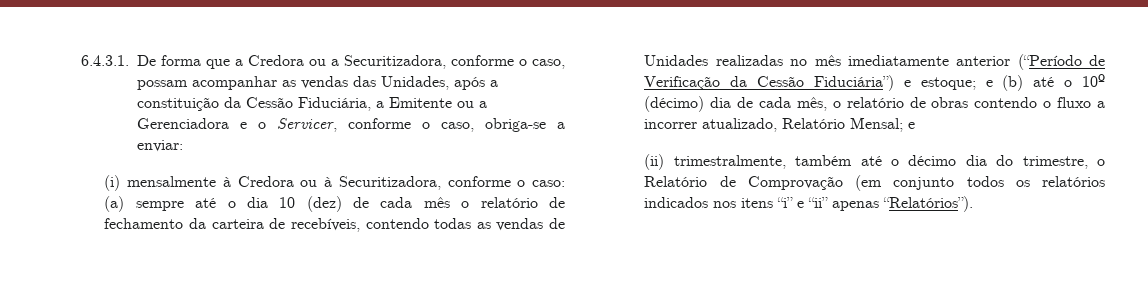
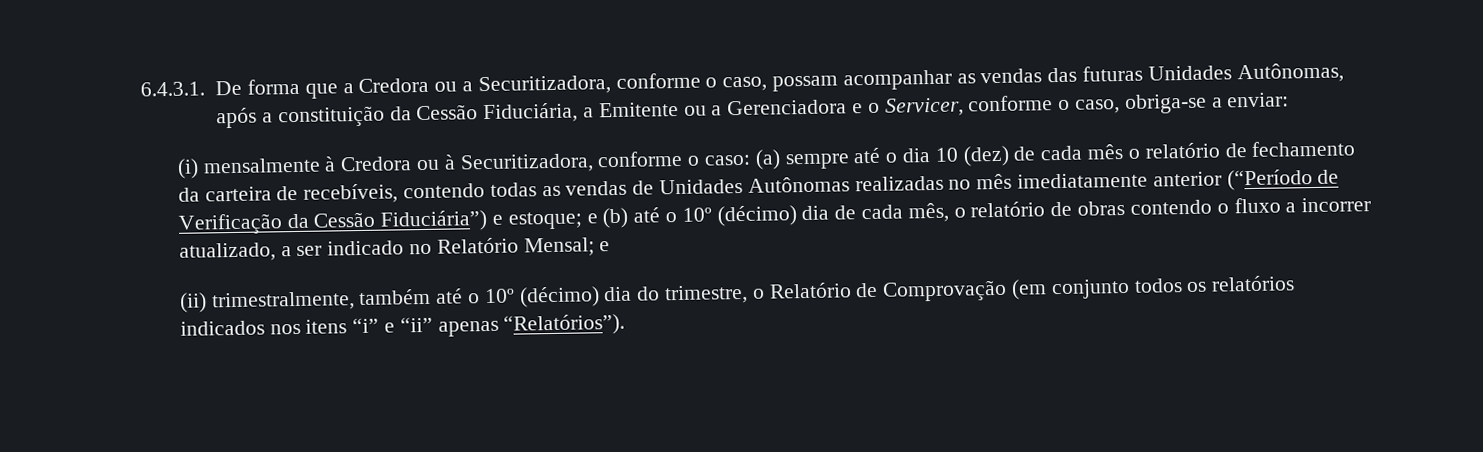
- 6.4.3.1. De forma que a Credora ou a Securitizadora, conforme o caso, possam acompanhar as vendas das Unidades, após a constituição da Cessão Fiduciária, a Emitente ou a Gerenciadora e o Servicer, conforme o caso, obriga-se a enviar:
+ 6.4.3.1. De forma que a Credora ou a Securitizadora, conforme o caso, possam acompanhar as vendas das futuras Unidades Autônomas, após a constituição da Cessão Fiduciária, a Emitente ou a Gerenciadora e o Servicer, conforme o caso, obriga-se a enviar:
- (a) sempre até o dia 10 (dez) de cada mês o relatório de fechamento da carteira de recebíveis, contendo todas as vendas de Unidades realizadas no mês imediatamente anterior (“Período de Verificação da Cessão Fiduciária”) e estoque;
+ (a) sempre até o dia 10 (dez) de cada mês o relatório de fechamento da carteira de recebíveis, contendo todas as vendas de Unidades Autônomas realizadas no mês imediatamente anterior (“Período de Verificação da Cessão Fiduciária”) e estoque;
- e (b) até o 10º (décimo) dia de cada mês, o relatório de obras contendo o fluxo a incorrer atualizado, Relatório Mensal;
+ e (b) até o 10º (décimo) dia de cada mês, o relatório de obras contendo o fluxo a incorrer atualizado, a ser indicado no Relatório Mensal;
- (ii) trimestralmente, também até o décimo dia do trimestre, o Relatório de Comprovação (em conjunto todos os relatórios indicados nos itens “i” e “ii” apenas “Relatórios”).
+ (ii) trimestralmente, também até o 10º (décimo) dia do trimestre, o Relatório de Comprovação (em conjunto todos os relatórios indicados nos itens “i” e “ii” apenas “Relatórios”).

